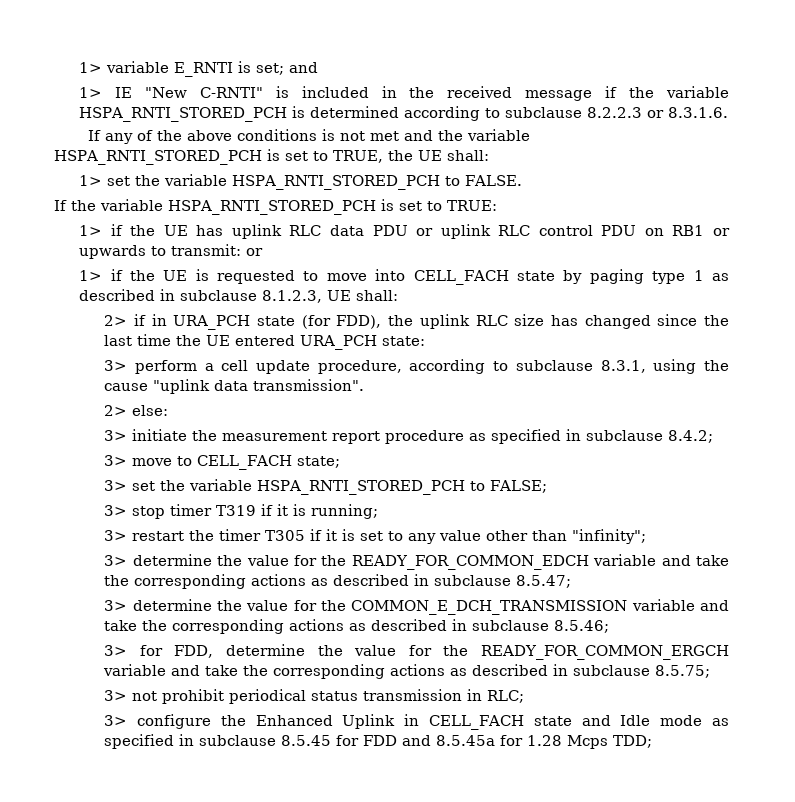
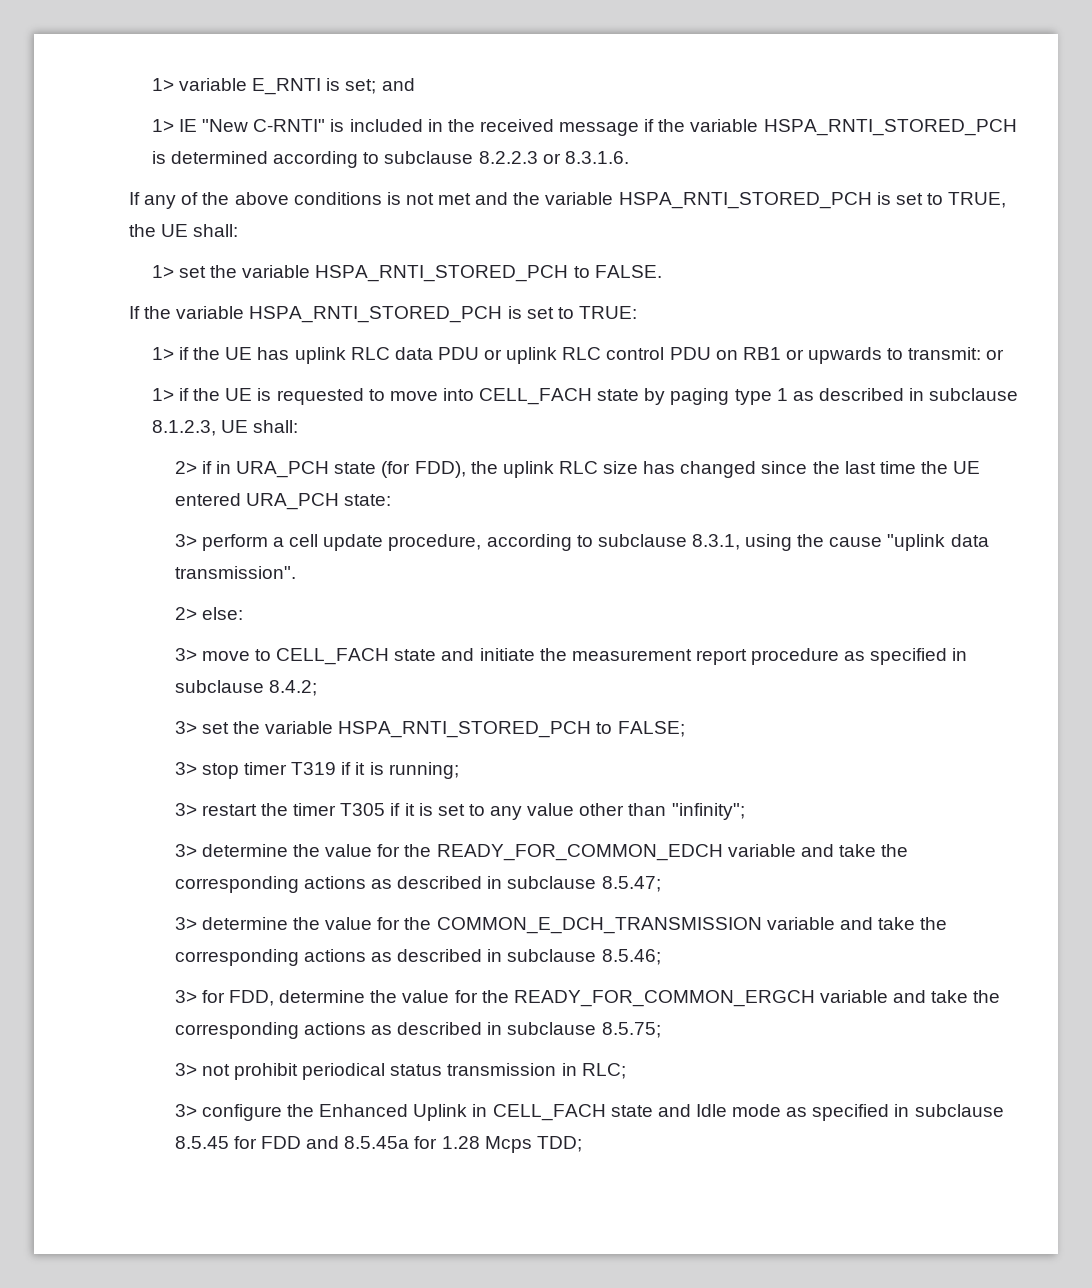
- 3> initiate the measurement report procedure as specified in subclause 8.4.2;
+ 3> move to CELL_FACH state and initiate the measurement report procedure as specified in subclause 8.4.2;
- 3> move to CELL_FACH state;

